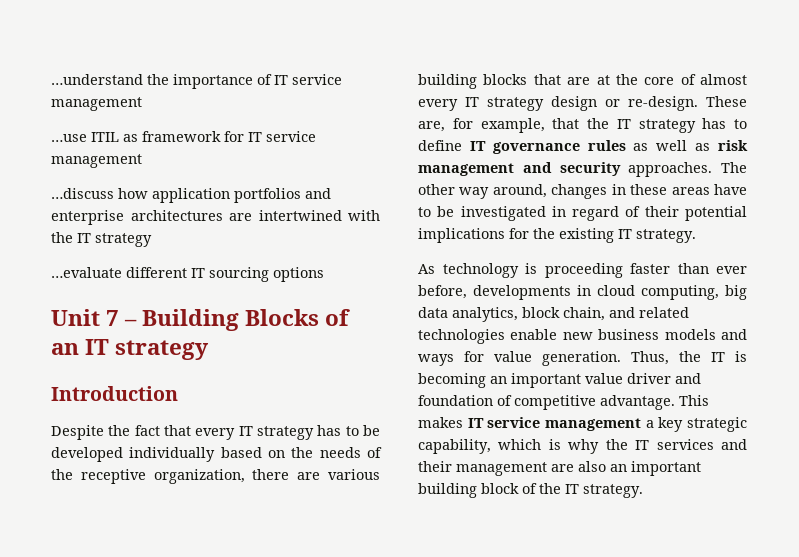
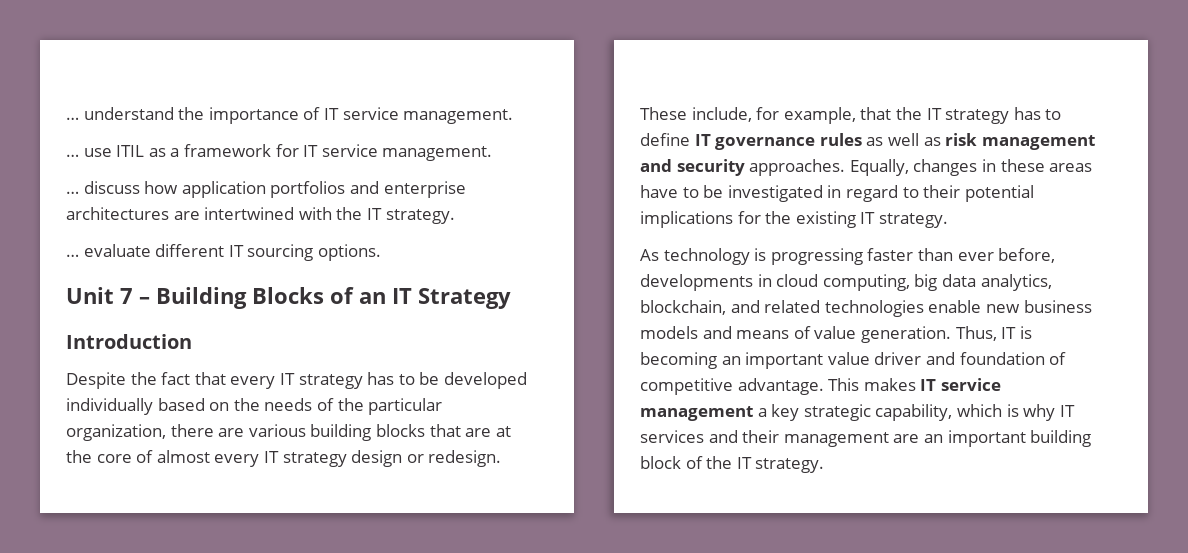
- …understand the importance of IT service management
- …use ITIL as framework for IT service management
- …discuss how application portfolios and enterprise architectures are intertwined with the IT strategy
- …evaluate different IT sourcing options
+ … understand the importance of IT service management.
+ … use ITIL as a framework for IT service management.
+ … discuss how application portfolios and enterprise architectures are intertwined with the IT strategy.
+ … evaluate different IT sourcing options.
- Unit 7 – Building Blocks of an IT strategy
+ Unit 7 – Building Blocks of an IT Strategy
- Despite the fact that every IT strategy has to be developed individually based on the needs of the receptive organization, there are various building blocks that are at the core of almost every IT strategy design or re-design. These are, for example, that the IT strategy has to define IT governance rules as well as risk management and security approaches.
+ Despite the fact that every IT strategy has to be developed individually based on the needs of the particular organization, there are various building blocks that are at the core of almost every IT strategy design or redesign. These include, for example, that the IT strategy has to define IT governance rules as well as risk management and security approaches.
- The other way around, changes in these areas have to be investigated in regard of their potential implications for the existing IT strategy.
+ Equally, changes in these areas have to be investigated in regard to their potential implications for the existing IT strategy.
- As technology is proceeding faster than ever before, developments in cloud computing, big data analytics, block chain, and related technologies enable new business models and ways for value generation.
+ As technology is progressing faster than ever before, developments in cloud computing, big data analytics, blockchain, and related technologies enable new business models and means of value generation.
- Thus, the IT is becoming an important value driver and foundation of competitive advantage.
+ Thus, IT is becoming an important value driver and foundation of competitive advantage.
- This makes IT service management a key strategic capability, which is why the IT services and their management are also an important building block of the IT strategy.
+ This makes IT service management a key strategic capability, which is why IT services and their management are an important building block of the IT strategy.

